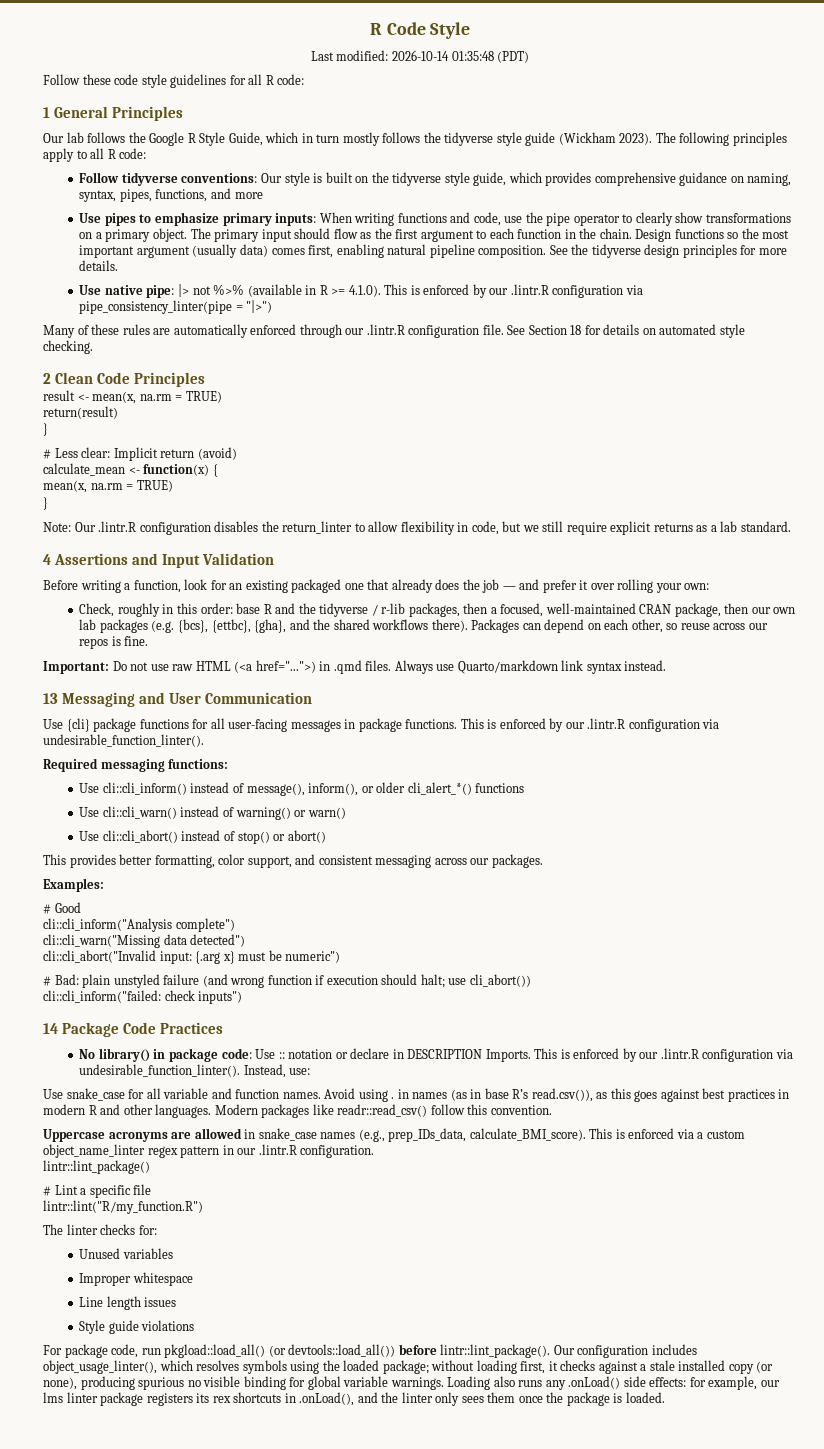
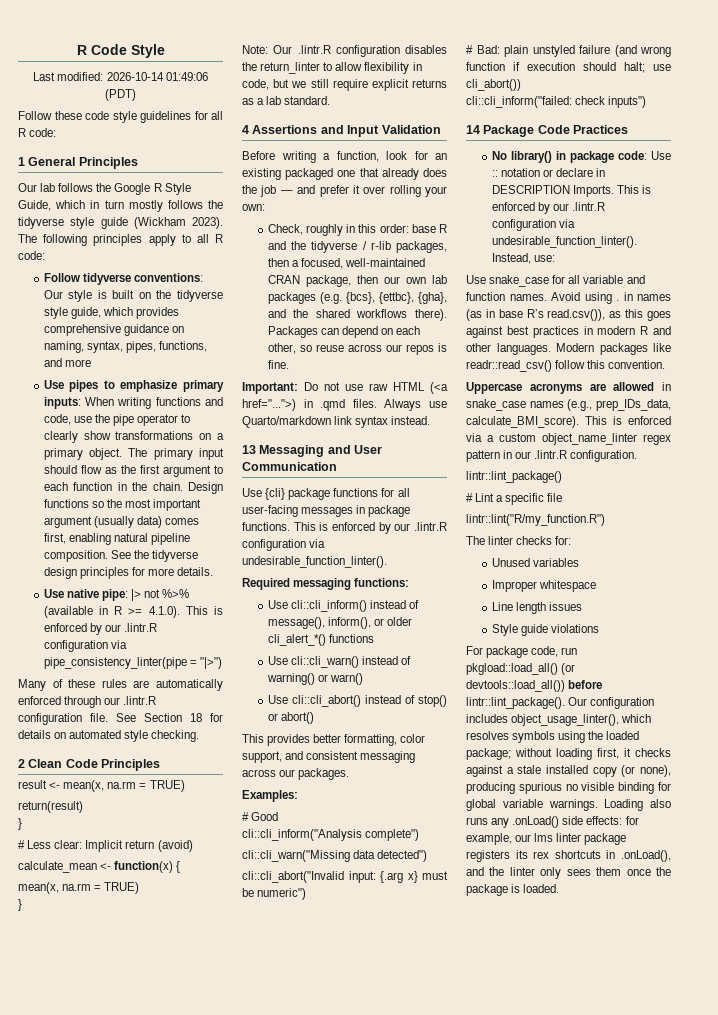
- Last modified: 2026-10-14 01:35:48 (PDT)
+ Last modified: 2026-10-14 01:49:06 (PDT)

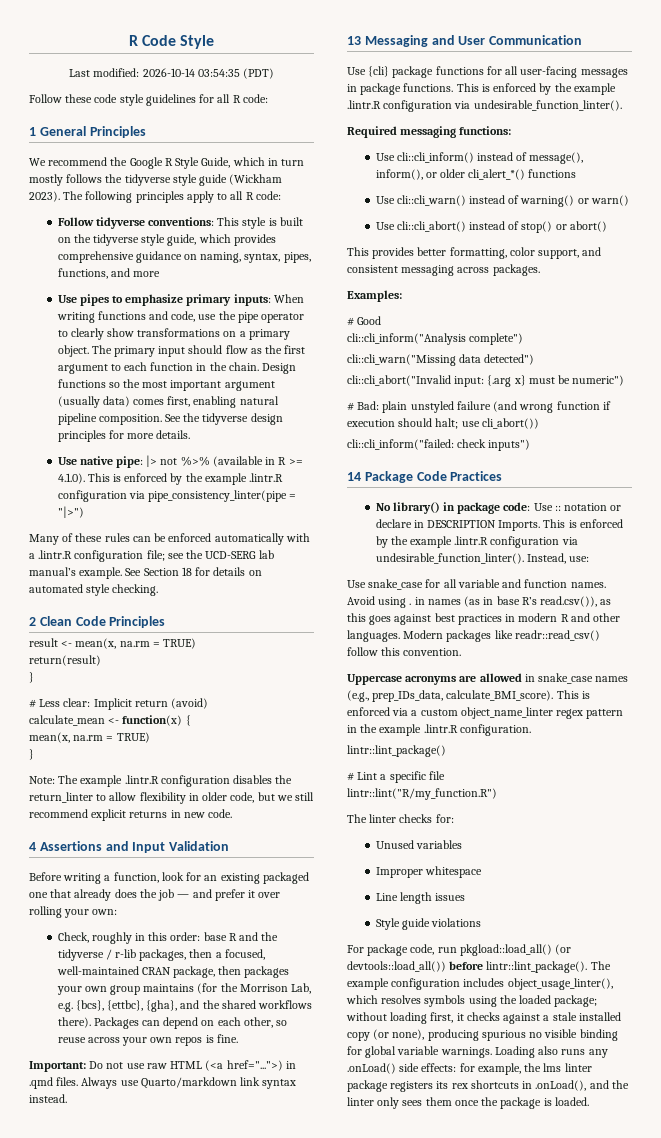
- Last modified: 2026-10-14 01:49:06 (PDT)
+ Last modified: 2026-10-14 03:54:35 (PDT)
- Our lab follows the Google R Style Guide, which in turn mostly follows the tidyverse style guide (Wickham 2023).
+ We recommend the Google R Style Guide, which in turn mostly follows the tidyverse style guide (Wickham 2023).
- Follow tidyverse conventions: Our style is built on the tidyverse style guide, which provides comprehensive guidance on naming, syntax, pipes, functions, and more
+ Follow tidyverse conventions: This style is built on the tidyverse style guide, which provides comprehensive guidance on naming, syntax, pipes, functions, and more
- Use native pipe: |> not %>% (available in R >= 4.1.0). This is enforced by our .lintr.R configuration via pipe_consistency_linter(pipe = "|>")
+ Use native pipe: |> not %>% (available in R >= 4.1.0). This is enforced by the example .lintr.R configuration via pipe_consistency_linter(pipe = "|>")
- Many of these rules are automatically enforced through our .lintr.R configuration file.
+ Many of these rules can be enforced automatically with a .lintr.R configuration file; see the UCD-SERG lab manual’s example.
- Note: Our .lintr.R configuration disables the return_linter to allow flexibility in code, but we still require explicit returns as a lab standard.
+ Note: The example .lintr.R configuration disables the return_linter to allow flexibility in older code, but we still recommend explicit returns in new code.
- Check, roughly in this order: base R and the tidyverse / r-lib packages, then a focused, well-maintained CRAN package, then our own lab packages (e.g. {bcs}, {ettbc}, {gha}, and the shared workflows there).
+ Check, roughly in this order: base R and the tidyverse / r-lib packages, then a focused, well-maintained CRAN package, then packages your own group maintains (for the Morrison Lab, e.g. {bcs}, {ettbc}, {gha}, and the shared workflows there).
- Packages can depend on each other, so reuse across our repos is fine.
+ Packages can depend on each other, so reuse across your own repos is fine.
- Use {cli} package functions for all user-facing messages in package functions. This is enforced by our .lintr.R configuration via undesirable_function_linter().
+ Use {cli} package functions for all user-facing messages in package functions. This is enforced by the example .lintr.R configuration via undesirable_function_linter().
- This provides better formatting, color support, and consistent messaging across our packages.
+ This provides better formatting, color support, and consistent messaging across packages.
- No library() in package code: Use :: notation or declare in DESCRIPTION Imports. This is enforced by our .lintr.R configuration via undesirable_function_linter().
+ No library() in package code: Use :: notation or declare in DESCRIPTION Imports. This is enforced by the example .lintr.R configuration via undesirable_function_linter().
- This is enforced via a custom object_name_linter regex pattern in our .lintr.R configuration.
+ This is enforced via a custom object_name_linter regex pattern in the example .lintr.R configuration.
- Our configuration includes object_usage_linter(), which resolves symbols using the loaded package; without loading first, it checks against a stale installed copy (or none), producing spurious no visible binding for global variable warnings.
+ The example configuration includes object_usage_linter(), which resolves symbols using the loaded package; without loading first, it checks against a stale installed copy (or none), producing spurious no visible binding for global variable warnings.
- Loading also runs any .onLoad() side effects: for example, our lms linter package registers its rex shortcuts in .onLoad(), and the linter only sees them once the package is loaded.
+ Loading also runs any .onLoad() side effects: for example, the lms linter package registers its rex shortcuts in .onLoad(), and the linter only sees them once the package is loaded.

